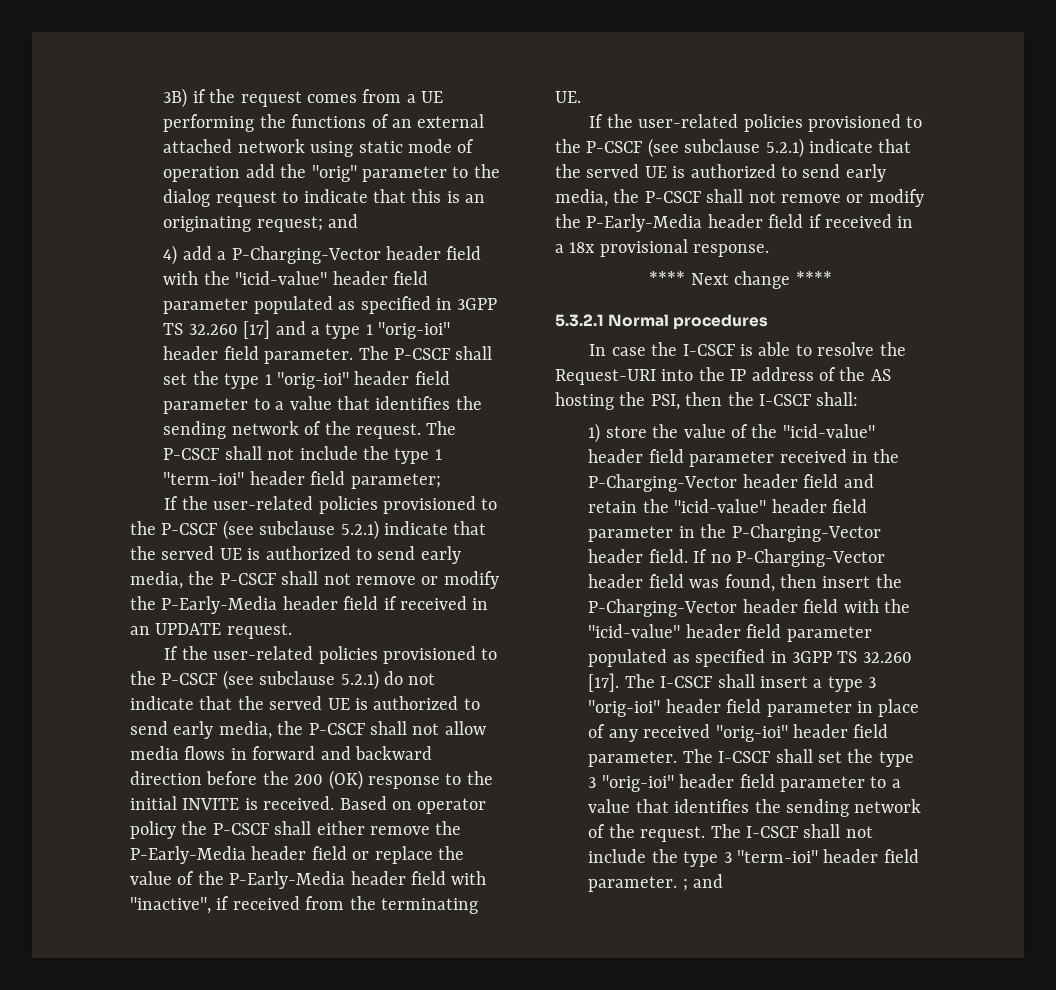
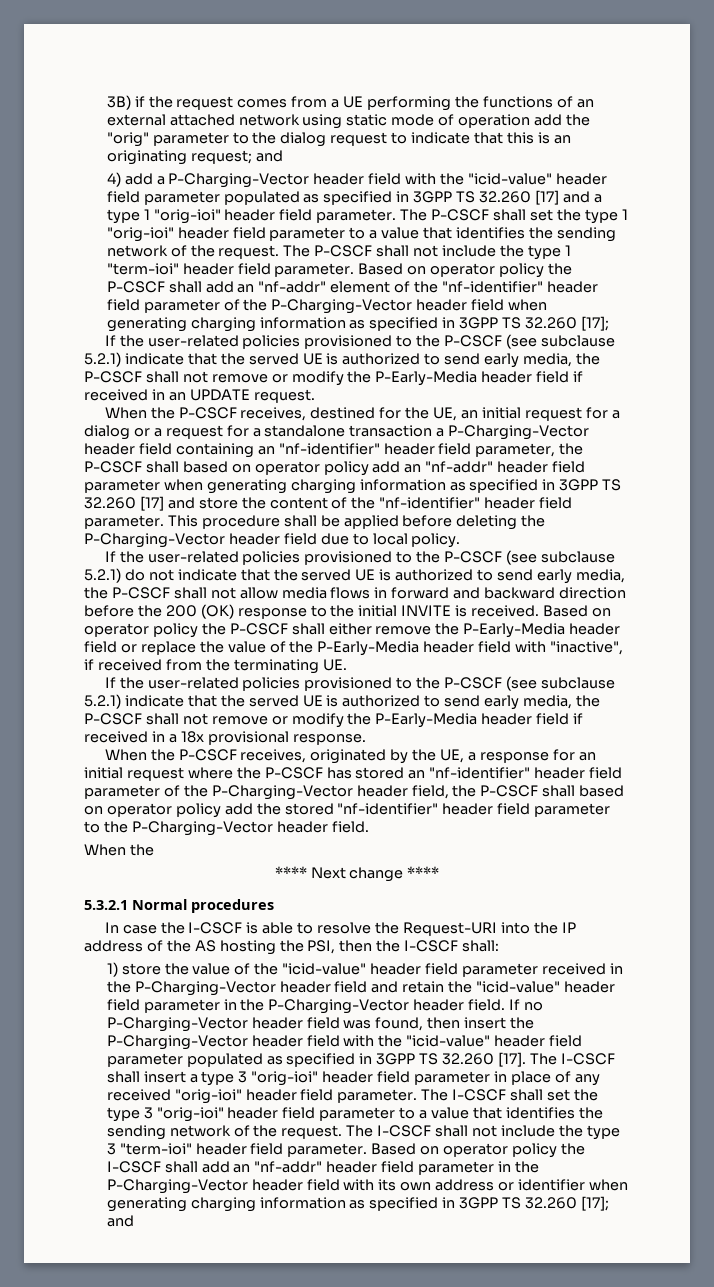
- The P-CSCF shall not include the type 1 "term-ioi" header field parameter;
+ The P-CSCF shall not include the type 1 "term-ioi" header field parameter. Based on operator policy the P-CSCF shall add an "nf-addr" element of the "nf-identifier" header field parameter of the P-Charging-Vector header field when generating charging information as specified in 3GPP TS 32.260 [17];
+ When the P-CSCF receives, destined for the UE, an initial request for a dialog or a request for a standalone transaction a P-Charging-Vector header field containing an "nf-identifier" header field parameter, the P-CSCF shall based on operator policy add an "nf-addr" header field parameter when generating charging information as specified in 3GPP TS 32.260 [17] and store the content of the "nf-identifier" header field parameter. This procedure shall be applied before deleting the P-Charging-Vector header field due to local policy.
+ When the P-CSCF receives, originated by the UE, a response for an initial request where the P-CSCF has stored an "nf-identifier" header field parameter of the P-Charging-Vector header field, the P-CSCF shall based on operator policy add the stored "nf-identifier" header field parameter to the P-Charging-Vector header field.
+ When the
- The I-CSCF shall not include the type 3 "term-ioi" header field parameter. ; and
+ The I-CSCF shall not include the type 3 "term-ioi" header field parameter. Based on operator policy the I-CSCF shall add an "nf-addr" header field parameter in the P-Charging-Vector header field with its own address or identifier when generating charging information as specified in 3GPP TS 32.260 [17]; and

